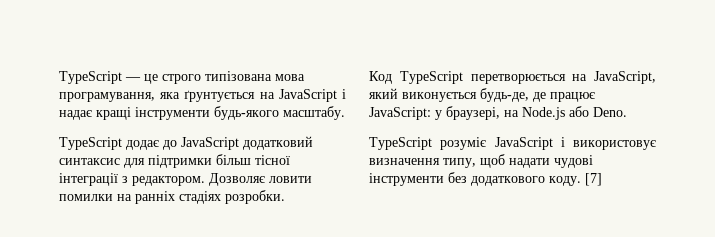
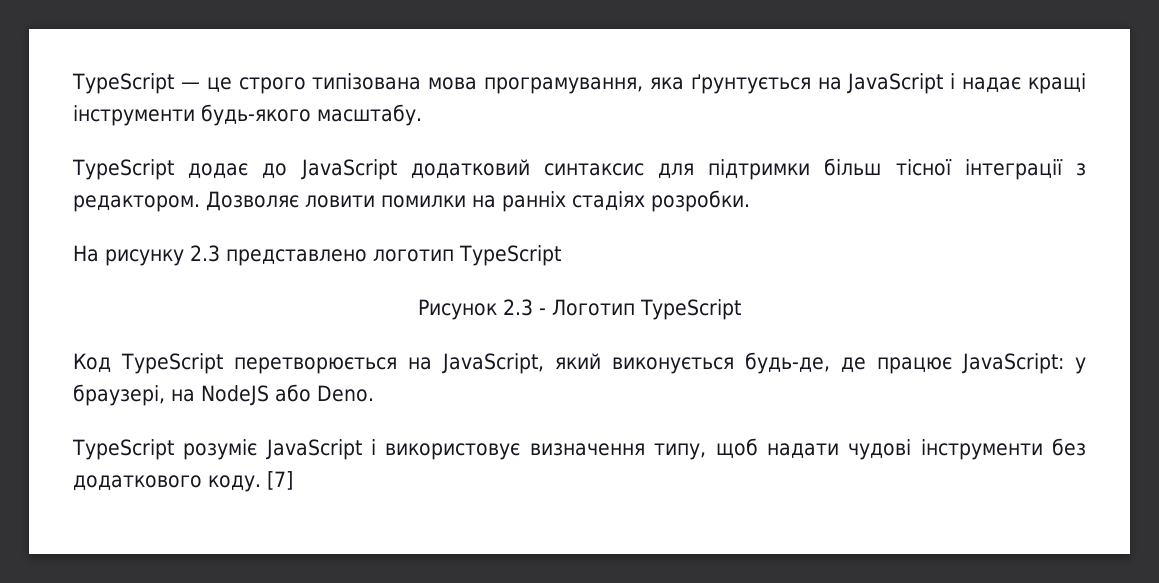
+ На рисунку 2.3 представлено логотип TypeScript
+ Рисунок 2.3 - Логотип TypeScript
- Код TypeScript перетворюється на JavaScript, який виконується будь-де, де працює JavaScript: у браузері, на Node.js або Deno.
+ Код TypeScript перетворюється на JavaScript, який виконується будь-де, де працює JavaScript: у браузері, на NodeJS або Deno.

